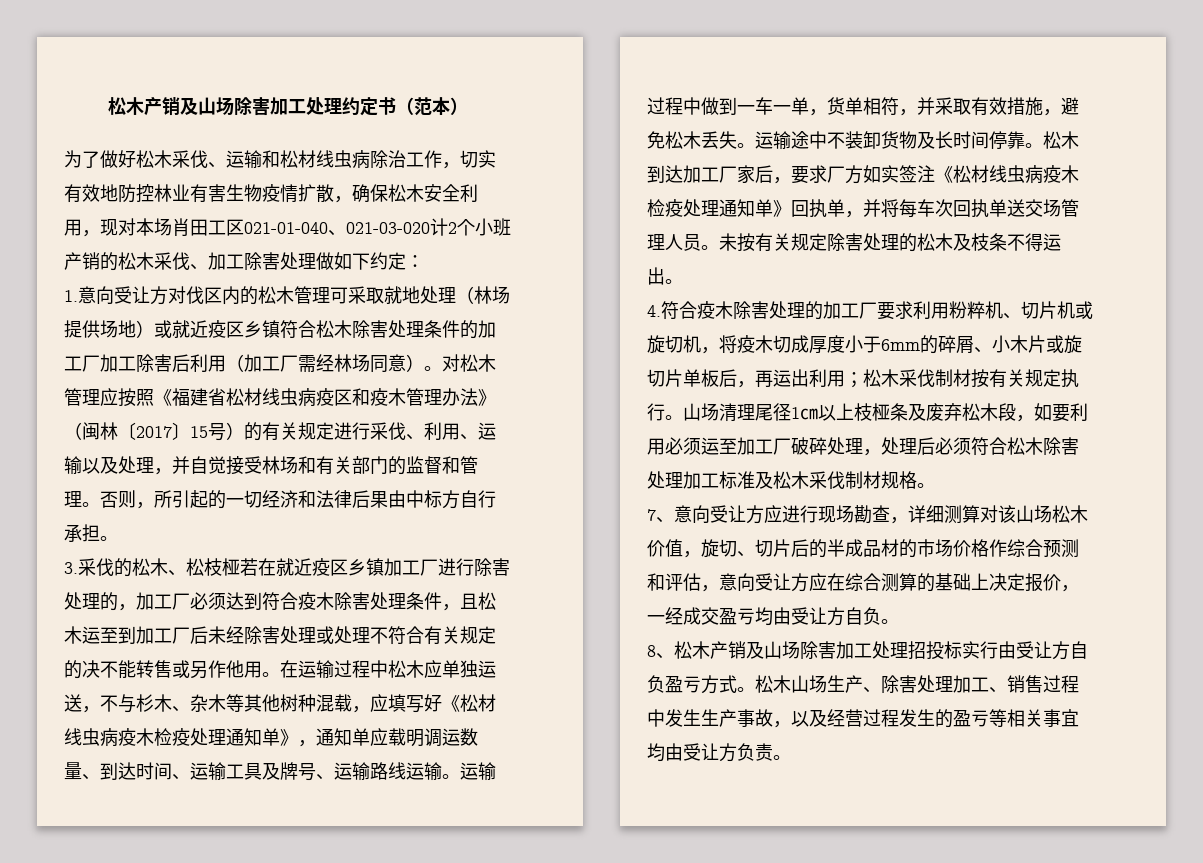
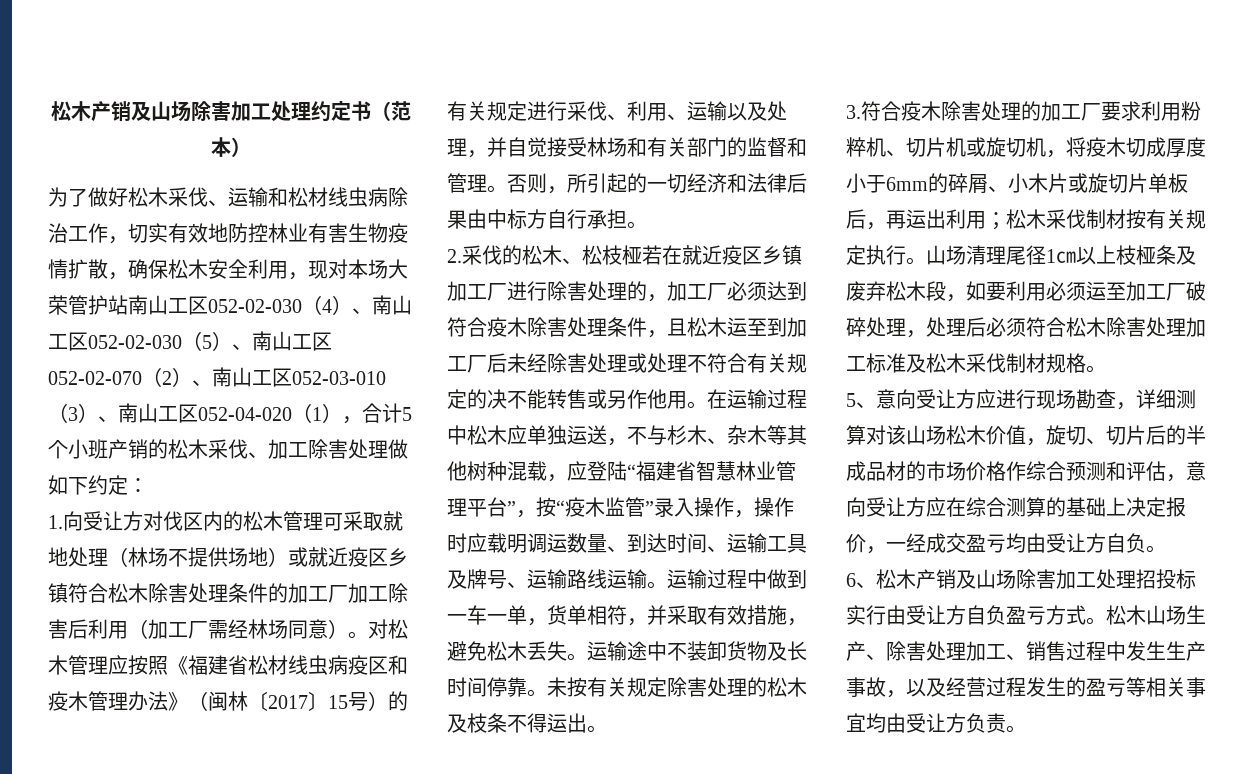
- 为了做好松木采伐、运输和松材线虫病除治工作，切实有效地防控林业有害生物疫情扩散，确保松木安全利用，现对本场肖田工区021-01-040、021-03-020计2个小班产销的松木采伐、加工除害处理做如下约定：
+ 为了做好松木采伐、运输和松材线虫病除治工作，切实有效地防控林业有害生物疫情扩散，确保松木安全利用，现对本场大荣管护站南山工区052-02-030（4）、南山工区052-02-030（5）、南山工区052-02-070（2）、南山工区052-03-010（3）、南山工区052-04-020（1），合计5个小班产销的松木采伐、加工除害处理做如下约定：
- 1.意向受让方对伐区内的松木管理可采取就地处理（林场提供场地）或就近疫区乡镇符合松木除害处理条件的加工厂加工除害后利用（加工厂需经林场同意）。
+ 1.向受让方对伐区内的松木管理可采取就地处理（林场不提供场地）或就近疫区乡镇符合松木除害处理条件的加工厂加工除害后利用（加工厂需经林场同意）。
- 3.采伐的松木、松枝桠若在就近疫区乡镇加工厂进行除害处理的，加工厂必须达到符合疫木除害处理条件，且松木运至到加工厂后未经除害处理或处理不符合有关规定的决不能转售或另作他用。
+ 2.采伐的松木、松枝桠若在就近疫区乡镇加工厂进行除害处理的，加工厂必须达到符合疫木除害处理条件，且松木运至到加工厂后未经除害处理或处理不符合有关规定的决不能转售或另作他用。
- 在运输过程中松木应单独运送，不与杉木、杂木等其他树种混载，应填写好《松材线虫病疫木检疫处理通知单》，通知单应载明调运数量、到达时间、运输工具及牌号、运输路线运输。
+ 在运输过程中松木应单独运送，不与杉木、杂木等其他树种混载，应登陆“福建省智慧林业管理平台”，按“疫木监管”录入操作，操作时应载明调运数量、到达时间、运输工具及牌号、运输路线运输。
- 松木到达加工厂家后，要求厂方如实签注《松材线虫病疫木检疫处理通知单》回执单，并将每车次回执单送交场管理人员。
- 4.符合疫木除害处理的加工厂要求利用粉粹机、切片机或旋切机，将疫木切成厚度小于6mm的碎屑、小木片或旋切片单板后，再运出利用；松木采伐制材按有关规定执行。
+ 3.符合疫木除害处理的加工厂要求利用粉粹机、切片机或旋切机，将疫木切成厚度小于6mm的碎屑、小木片或旋切片单板后，再运出利用；松木采伐制材按有关规定执行。
- 7、意向受让方应进行现场勘查，详细测算对该山场松木价值，旋切、切片后的半成品材的市场价格作综合预测和评估，意向受让方应在综合测算的基础上决定报价，一经成交盈亏均由受让方自负。
+ 5、意向受让方应进行现场勘查，详细测算对该山场松木价值，旋切、切片后的半成品材的市场价格作综合预测和评估，意向受让方应在综合测算的基础上决定报价，一经成交盈亏均由受让方自负。
- 8、松木产销及山场除害加工处理招投标实行由受让方自负盈亏方式。
+ 6、松木产销及山场除害加工处理招投标实行由受让方自负盈亏方式。

